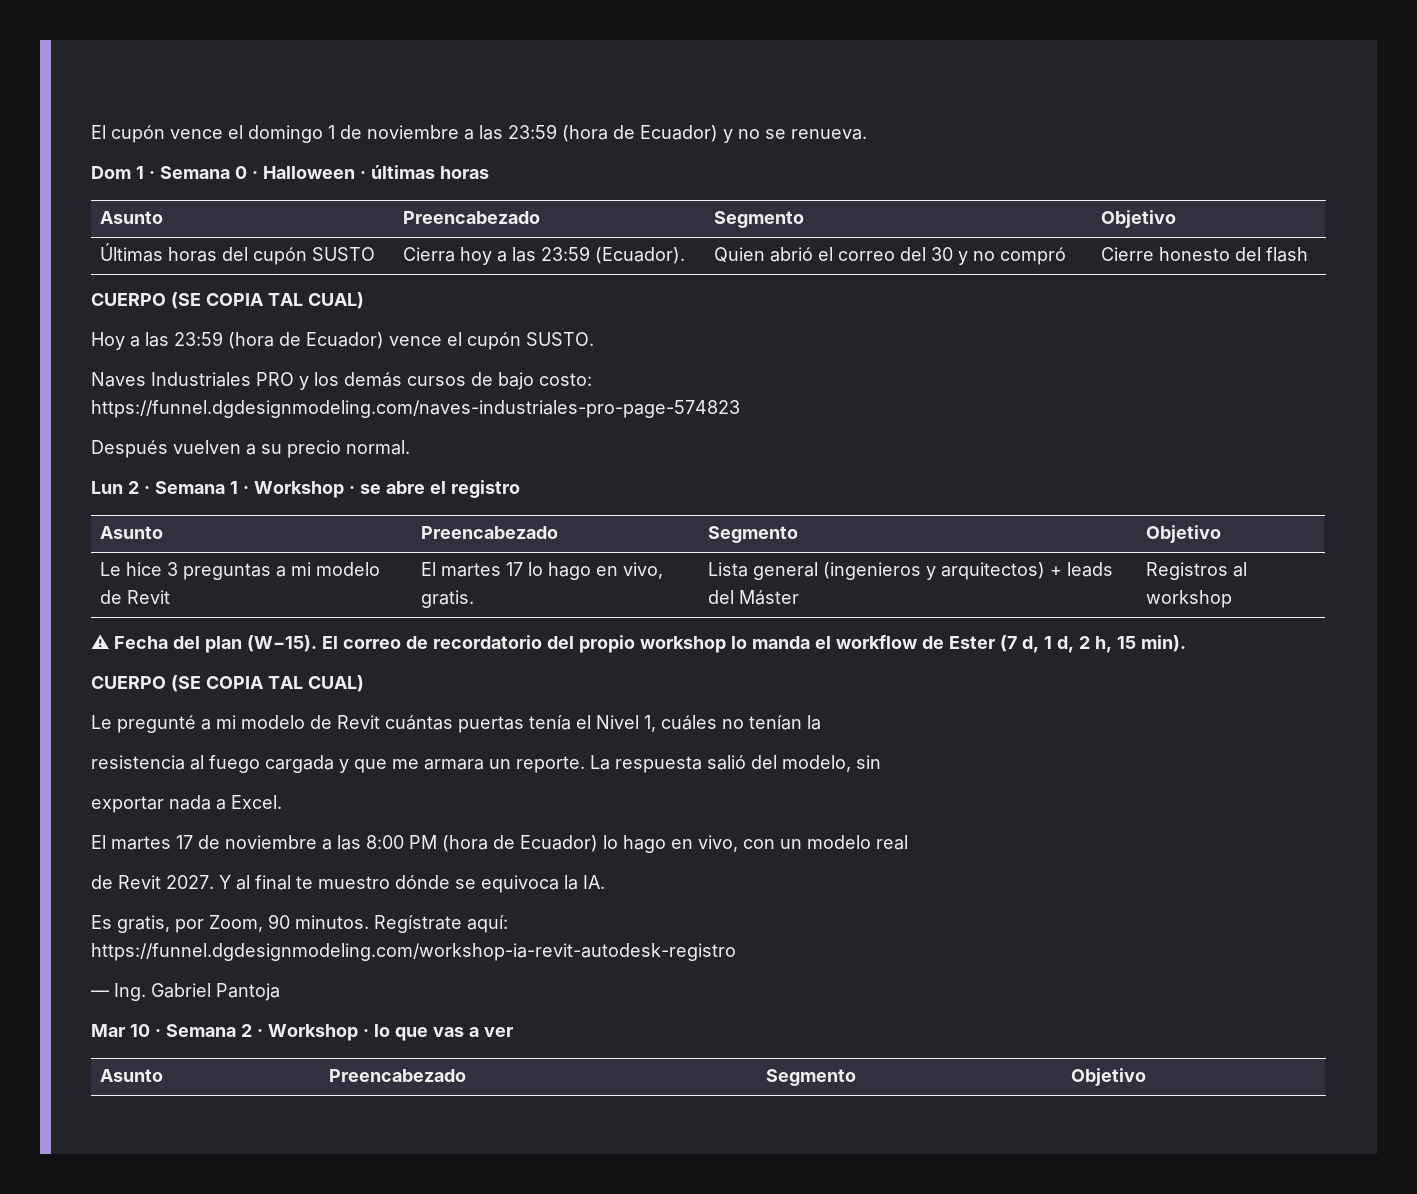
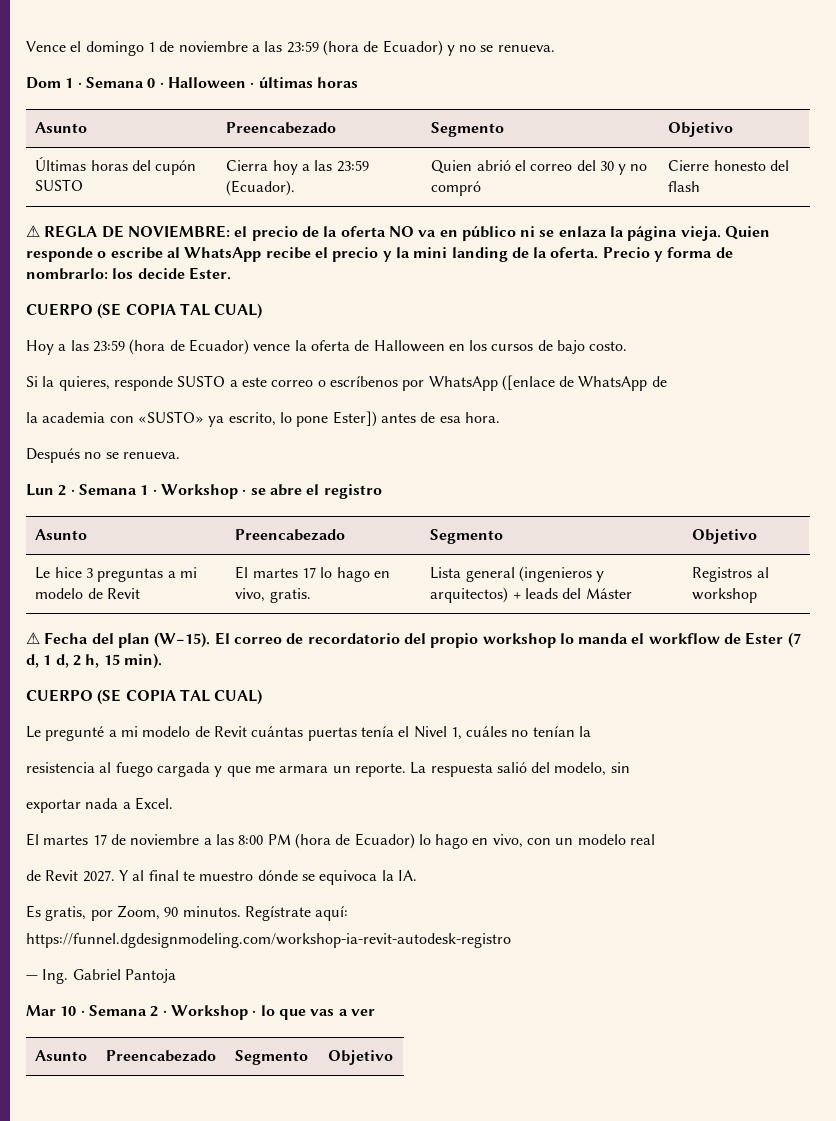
- El cupón vence el domingo 1 de noviembre a las 23:59 (hora de Ecuador) y no se renueva.
+ Vence el domingo 1 de noviembre a las 23:59 (hora de Ecuador) y no se renueva.
+ ⚠ REGLA DE NOVIEMBRE: el precio de la oferta NO va en público ni se enlaza la página vieja. Quien responde o escribe al WhatsApp recibe el precio y la mini landing de la oferta. Precio y forma de nombrarlo: los decide Ester.
- Hoy a las 23:59 (hora de Ecuador) vence el cupón SUSTO.
- Naves Industriales PRO y los demás cursos de bajo costo:
- https://funnel.dgdesignmodeling.com/naves-industriales-pro-page-574823
- Después vuelven a su precio normal.
+ Hoy a las 23:59 (hora de Ecuador) vence la oferta de Halloween en los cursos de bajo costo.
+ Si la quieres, responde SUSTO a este correo o escríbenos por WhatsApp ([enlace de WhatsApp de
+ la academia con «SUSTO» ya escrito, lo pone Ester]) antes de esa hora.
+ Después no se renueva.

